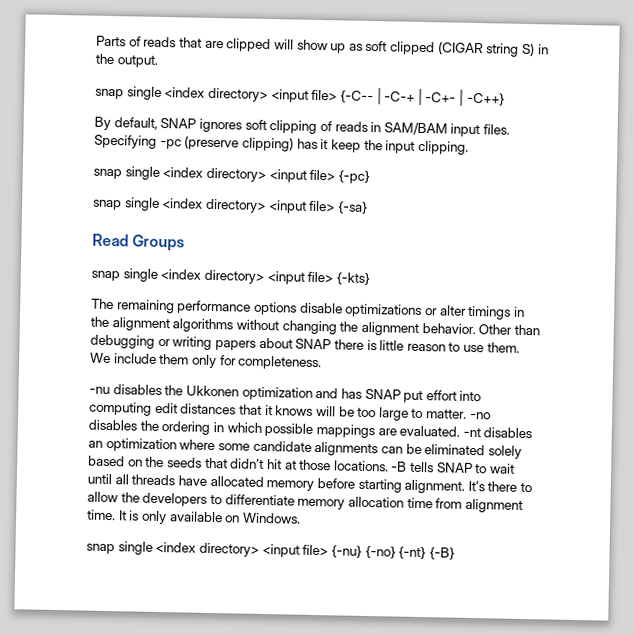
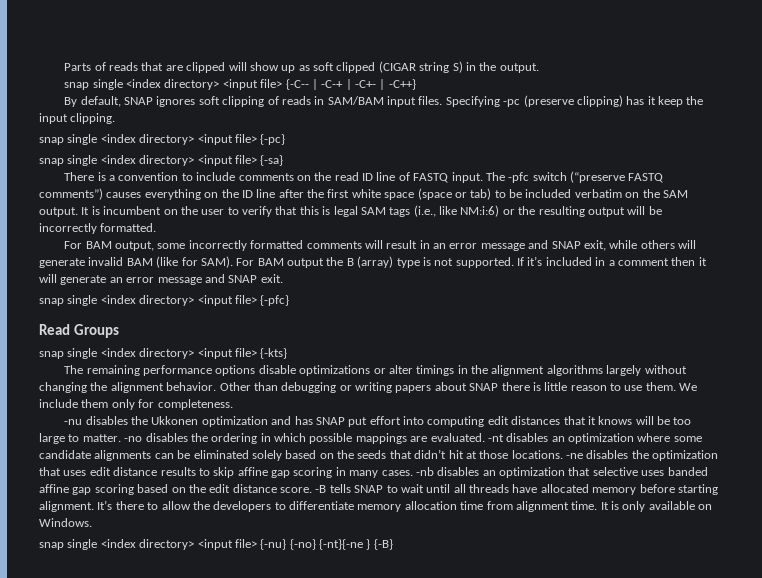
+ There is a convention to include comments on the read ID line of FASTQ input. The -pfc switch (“preserve FASTQ comments”) causes everything on the ID line after the first white space (space or tab) to be included verbatim on the SAM output. It is incumbent on the user to verify that this is legal SAM tags (i.e., like NM:i:6) or the resulting output will be incorrectly formatted.
+ For BAM output, some incorrectly formatted comments will result in an error message and SNAP exit, while others will generate invalid BAM (like for SAM). For BAM output the B (array) type is not supported. If it’s included in a comment then it will generate an error message and SNAP exit.
+ snap single <index directory> <input file> {-pfc}
- The remaining performance options disable optimizations or alter timings in the alignment algorithms without changing the alignment behavior.
+ The remaining performance options disable optimizations or alter timings in the alignment algorithms largely without changing the alignment behavior.
+ -ne disables the optimization that uses edit distance results to skip affine gap scoring in many cases. -nb disables an optimization that selective uses banded affine gap scoring based on the edit distance score.
- snap single <index directory> <input file> {-nu} {-no} {-nt} {-B}
+ snap single <index directory> <input file> {-nu} {-no} {-nt}{-ne } {-B}

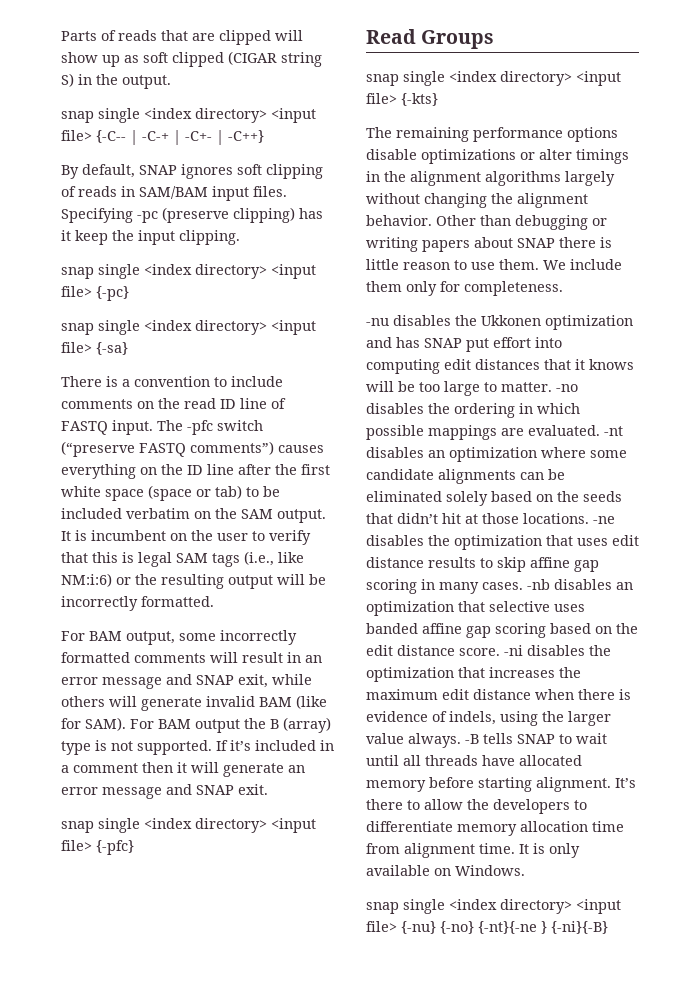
+ -ni disables the optimization that increases the maximum edit distance when there is evidence of indels, using the larger value always.
- snap single <index directory> <input file> {-nu} {-no} {-nt}{-ne } {-B}
+ snap single <index directory> <input file> {-nu} {-no} {-nt}{-ne } {-ni}{-B}

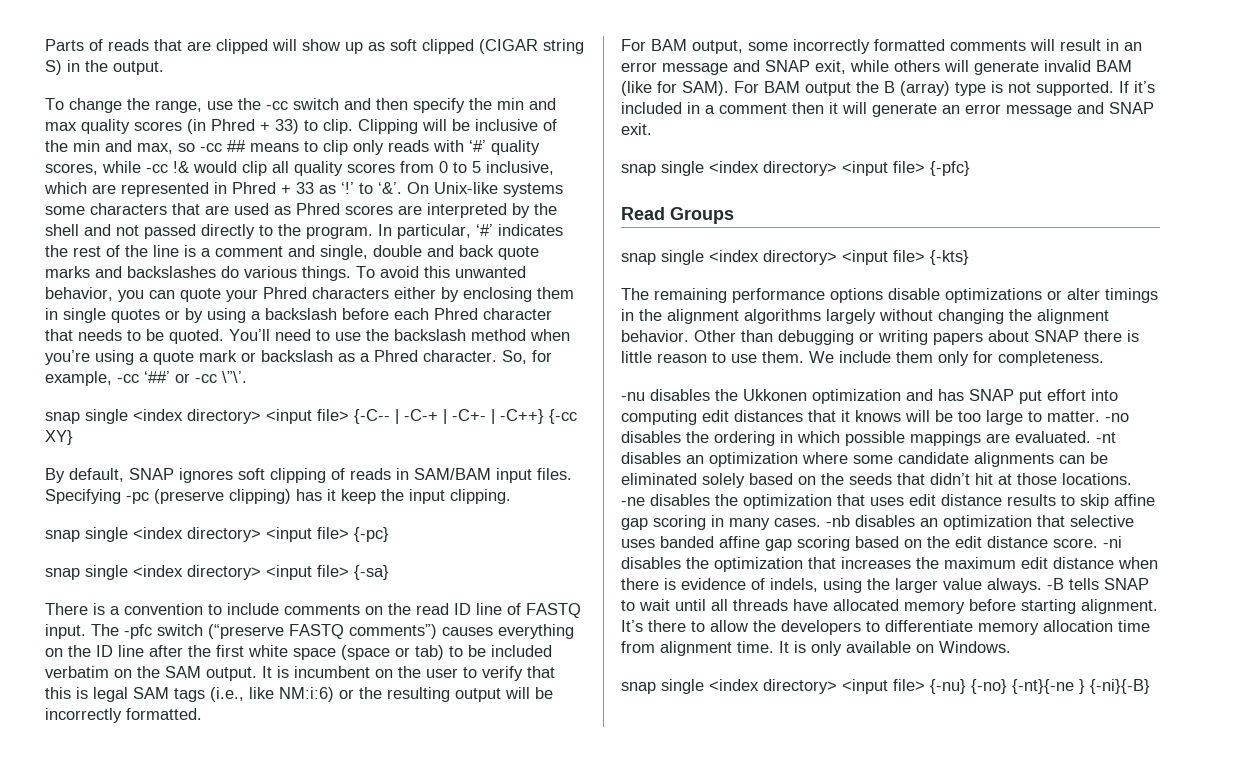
+ To change the range, use the -cc switch and then specify the min and max quality scores (in Phred + 33) to clip. Clipping will be inclusive of the min and max, so -cc ## means to clip only reads with ‘#’ quality scores, while -cc !& would clip all quality scores from 0 to 5 inclusive, which are represented in Phred + 33 as ‘!’ to ‘&’. On Unix-like systems some characters that are used as Phred scores are interpreted by the shell and not passed directly to the program. In particular, ‘#’ indicates the rest of the line is a comment and single, double and back quote marks and backslashes do various things. To avoid this unwanted behavior, you can quote your Phred characters either by enclosing them in single quotes or by using a backslash before each Phred character that needs to be quoted. You’ll need to use the backslash method when you’re using a quote mark or backslash as a Phred character. So, for example, -cc ‘##’ or -cc \”\’.
- snap single <index directory> <input file> {-C-- | -C-+ | -C+- | -C++}
+ snap single <index directory> <input file> {-C-- | -C-+ | -C+- | -C++} {-cc XY}

